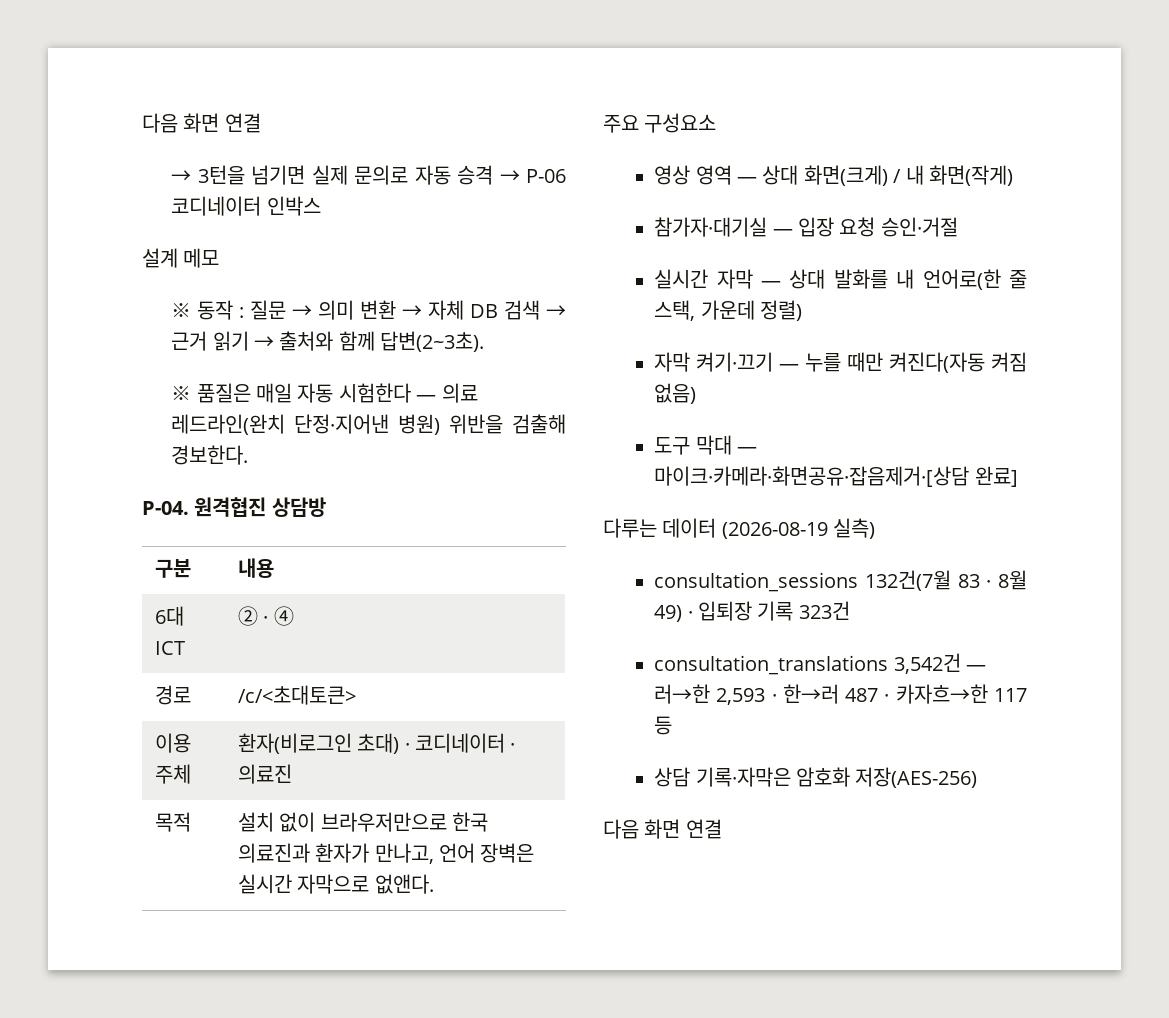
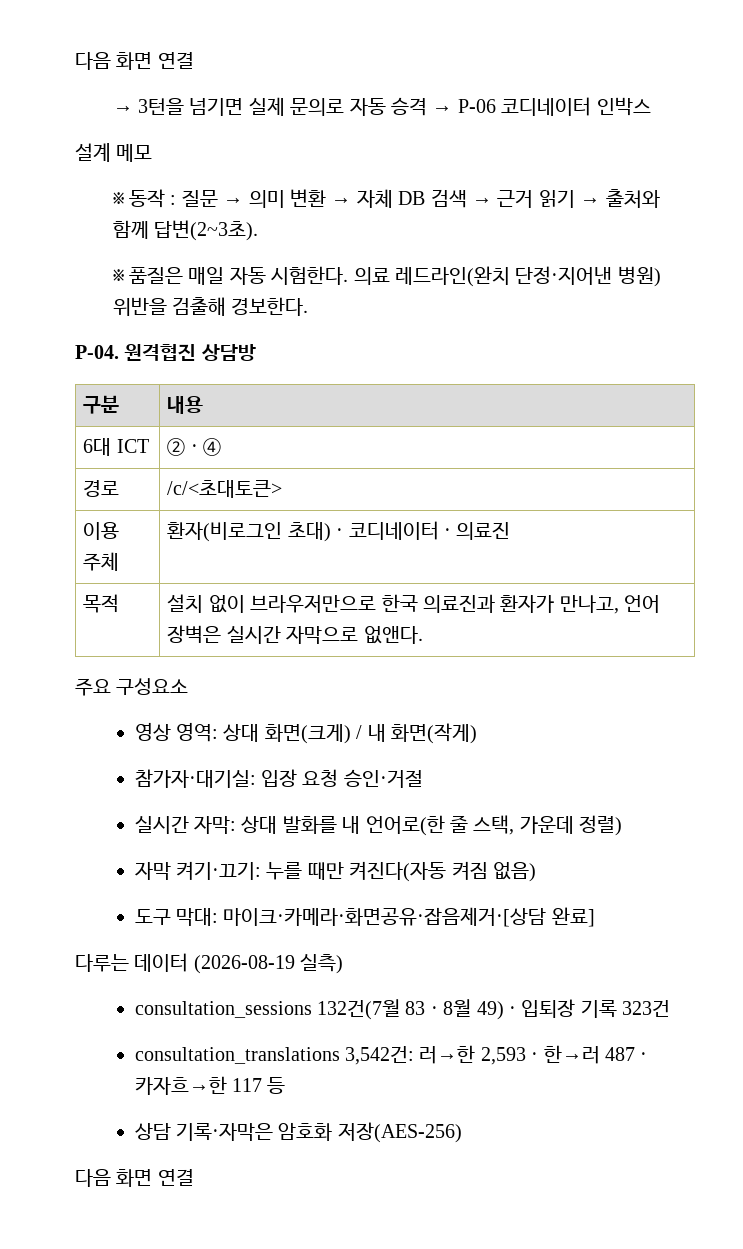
- ※ 품질은 매일 자동 시험한다 — 의료 레드라인(완치 단정·지어낸 병원) 위반을 검출해 경보한다.
+ ※ 품질은 매일 자동 시험한다. 의료 레드라인(완치 단정·지어낸 병원) 위반을 검출해 경보한다.
- 영상 영역 — 상대 화면(크게) / 내 화면(작게)
+ 영상 영역: 상대 화면(크게) / 내 화면(작게)
- 참가자·대기실 — 입장 요청 승인·거절
+ 참가자·대기실: 입장 요청 승인·거절
- 실시간 자막 — 상대 발화를 내 언어로(한 줄 스택, 가운데 정렬)
+ 실시간 자막: 상대 발화를 내 언어로(한 줄 스택, 가운데 정렬)
- 자막 켜기·끄기 — 누를 때만 켜진다(자동 켜짐 없음)
+ 자막 켜기·끄기: 누를 때만 켜진다(자동 켜짐 없음)
- 도구 막대 — 마이크·카메라·화면공유·잡음제거·[상담 완료]
+ 도구 막대: 마이크·카메라·화면공유·잡음제거·[상담 완료]
- consultation_translations 3,542건 — 러→한 2,593 · 한→러 487 · 카자흐→한 117 등
+ consultation_translations 3,542건: 러→한 2,593 · 한→러 487 · 카자흐→한 117 등

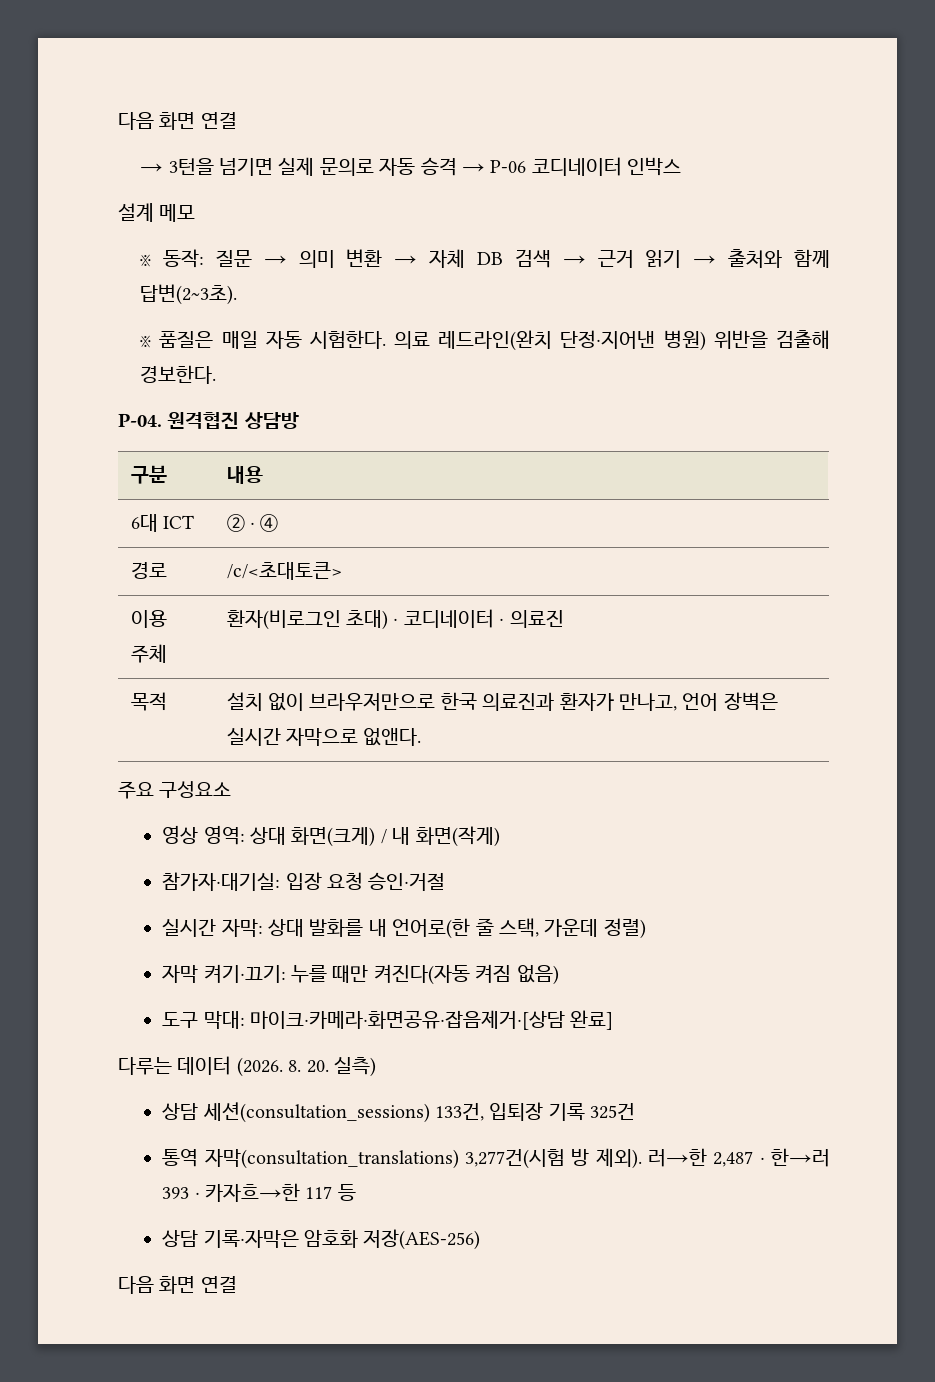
- ※ 동작 : 질문 → 의미 변환 → 자체 DB 검색 → 근거 읽기 → 출처와 함께 답변(2~3초).
+ ※ 동작: 질문 → 의미 변환 → 자체 DB 검색 → 근거 읽기 → 출처와 함께 답변(2~3초).
- 다루는 데이터 (2026-08-19 실측)
- consultation_sessions 132건(7월 83 · 8월 49) · 입퇴장 기록 323건
- consultation_translations 3,542건: 러→한 2,593 · 한→러 487 · 카자흐→한 117 등
+ 다루는 데이터 (2026. 8. 20. 실측)
+ 상담 세션(consultation_sessions) 133건, 입퇴장 기록 325건
+ 통역 자막(consultation_translations) 3,277건(시험 방 제외). 러→한 2,487 · 한→러 393 · 카자흐→한 117 등

